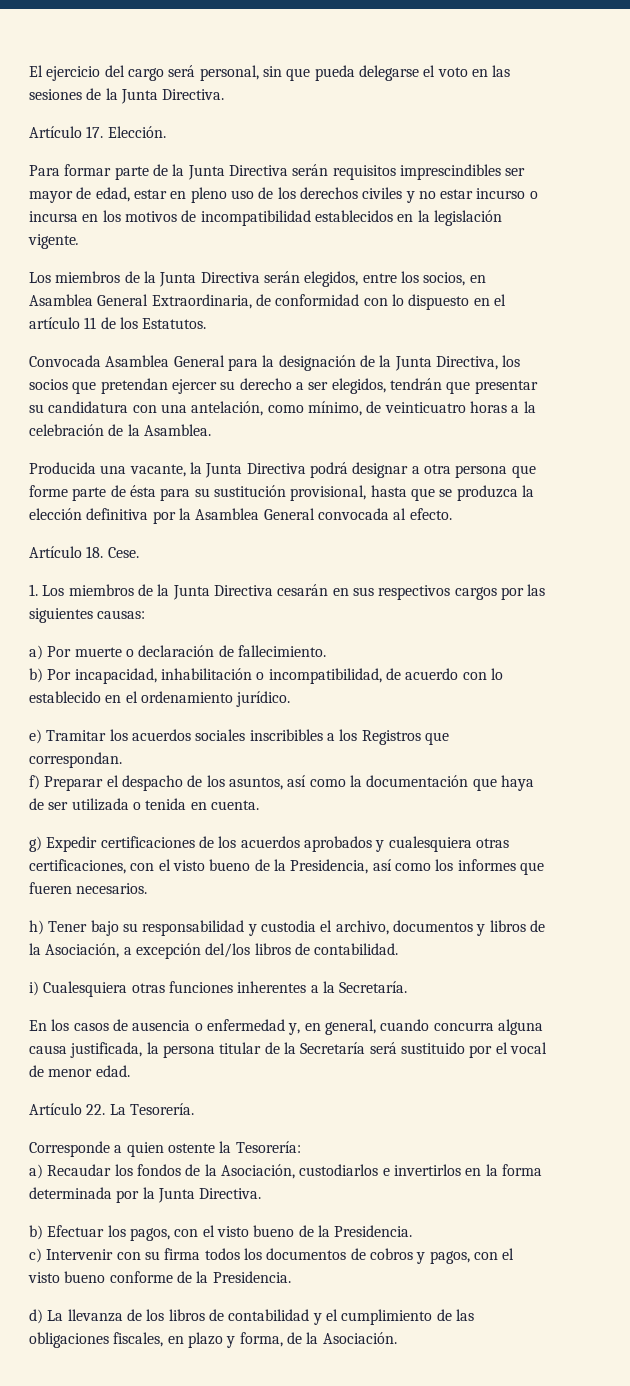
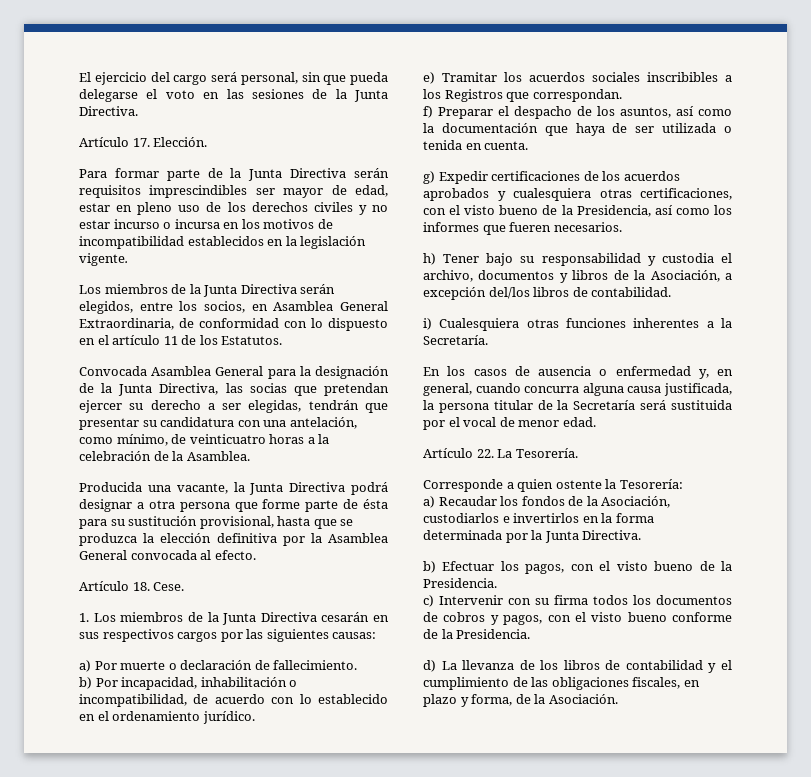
- Convocada Asamblea General para la designación de la Junta Directiva, los socios que pretendan ejercer su derecho a ser elegidos, tendrán que presentar su candidatura con una antelación, como mínimo, de veinticuatro horas a la celebración de la Asamblea.
+ Convocada Asamblea General para la designación de la Junta Directiva, las socias que pretendan ejercer su derecho a ser elegidas, tendrán que presentar su candidatura con una antelación, como mínimo, de veinticuatro horas a la celebración de la Asamblea.
- En los casos de ausencia o enfermedad y, en general, cuando concurra alguna causa justificada, la persona titular de la Secretaría será sustituido por el vocal de menor edad.
+ En los casos de ausencia o enfermedad y, en general, cuando concurra alguna causa justificada, la persona titular de la Secretaría será sustituida por el vocal de menor edad.

